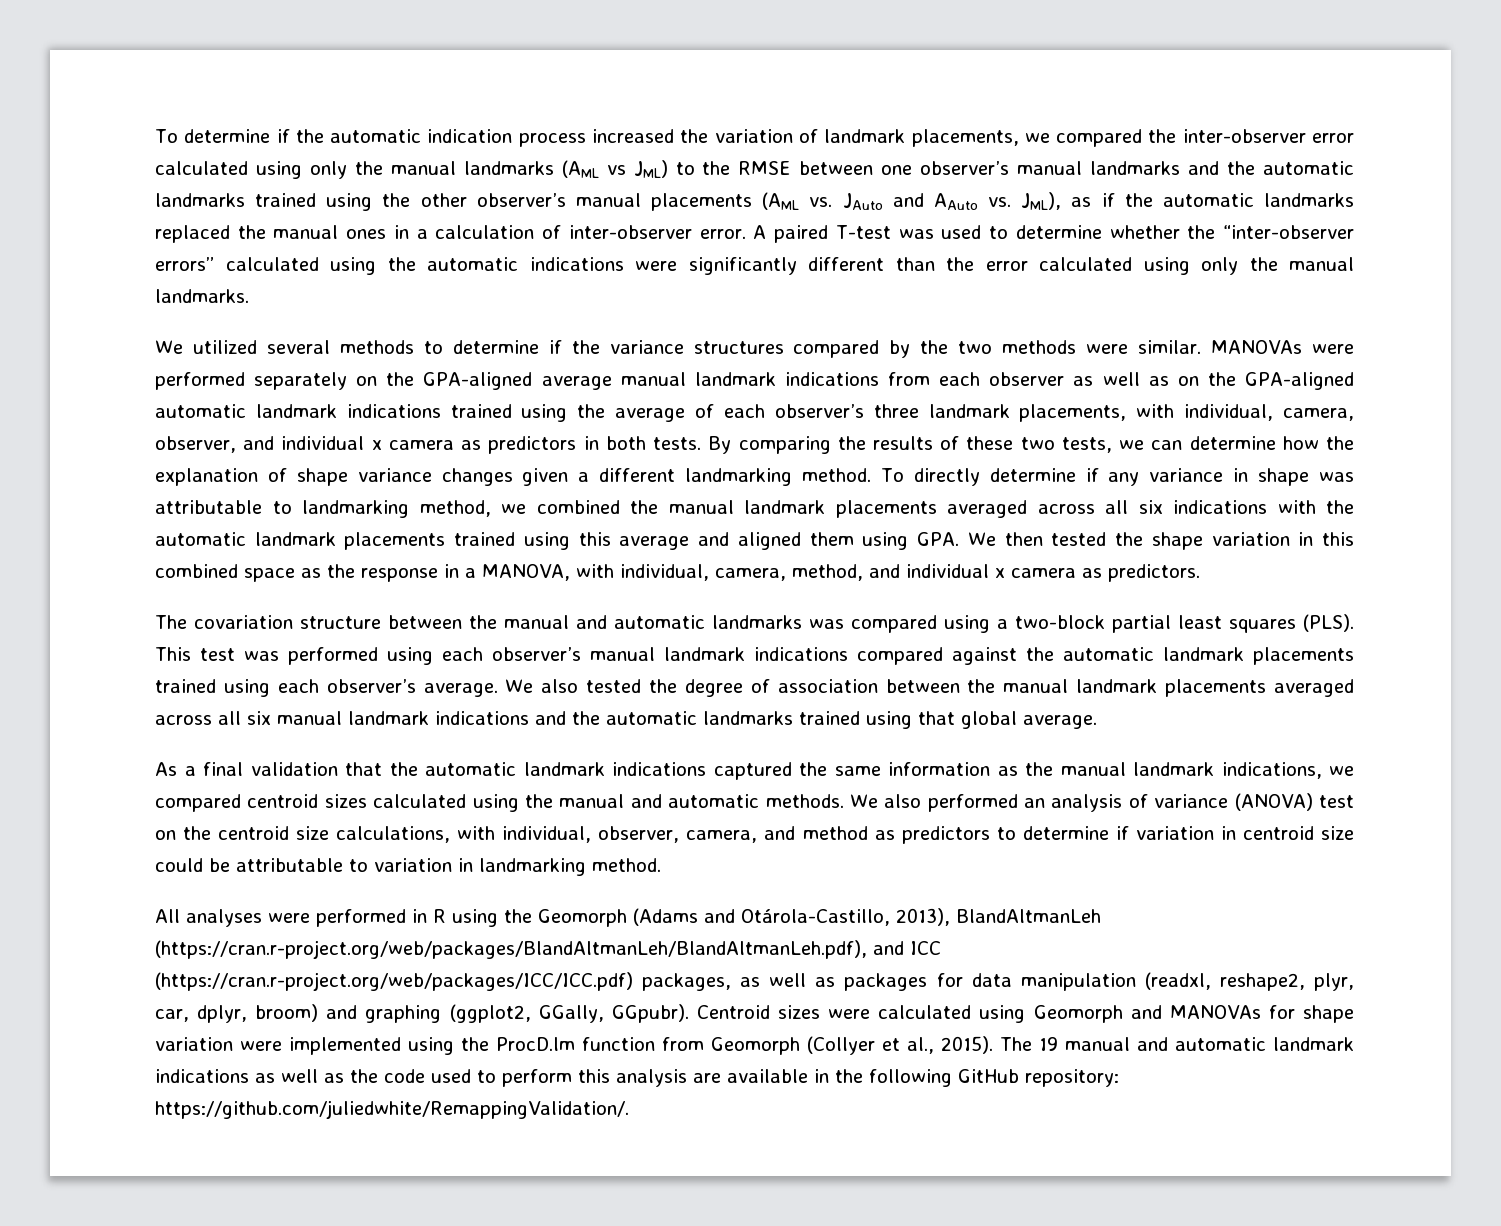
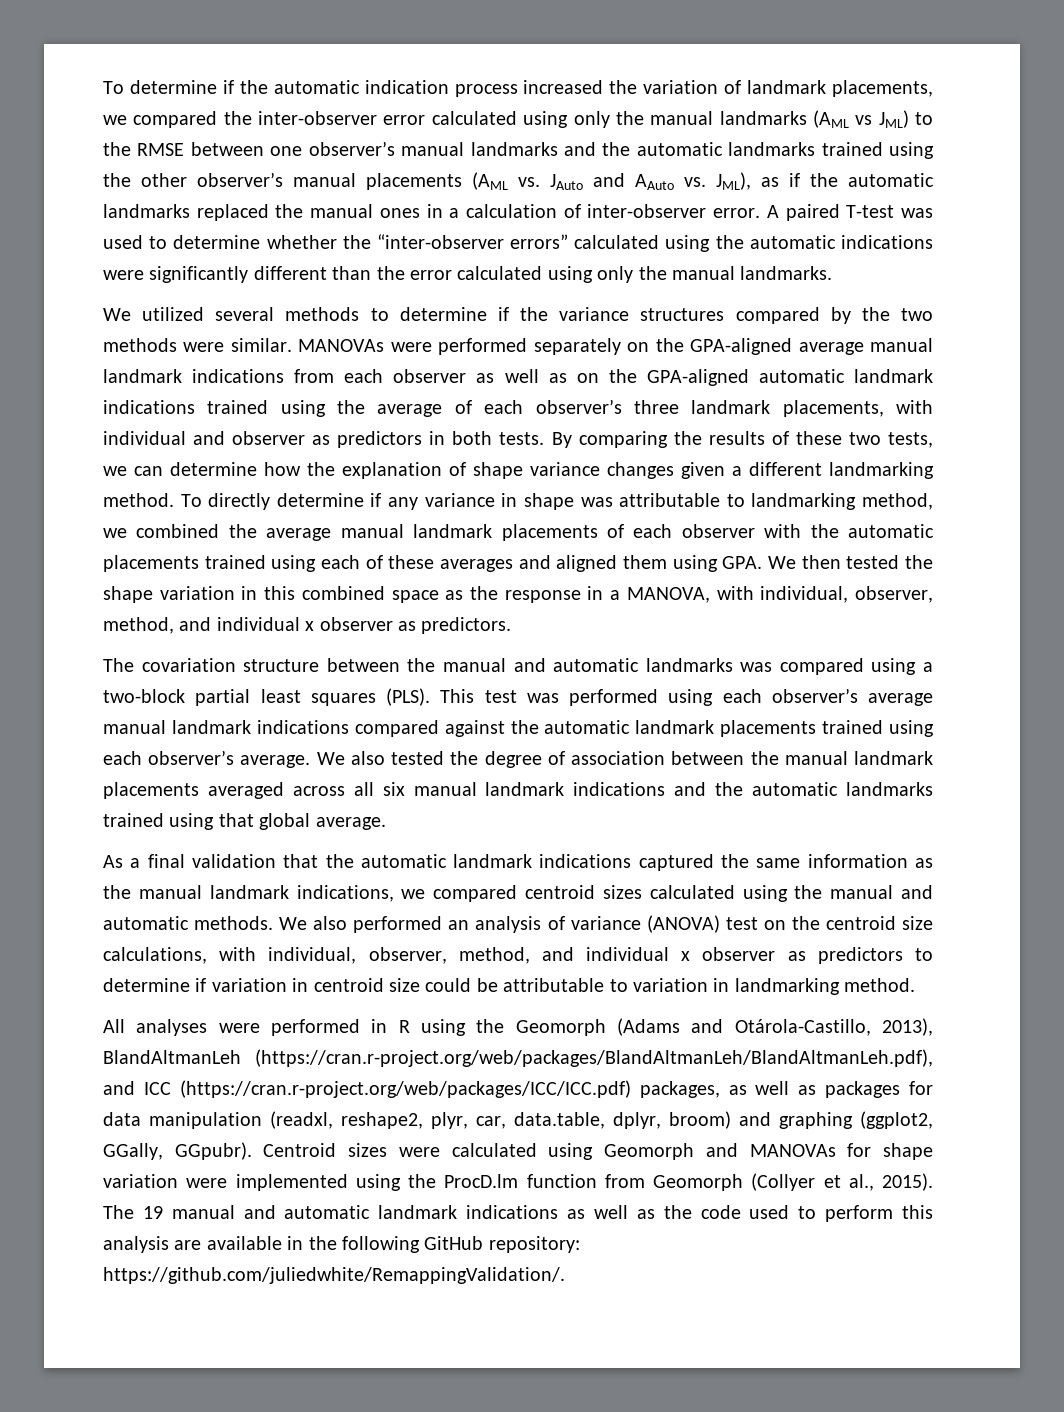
- MANOVAs were performed separately on the GPA-aligned average manual landmark indications from each observer as well as on the GPA-aligned automatic landmark indications trained using the average of each observer’s three landmark placements, with individual, camera, observer, and individual x camera as predictors in both tests.
+ MANOVAs were performed separately on the GPA-aligned average manual landmark indications from each observer as well as on the GPA-aligned automatic landmark indications trained using the average of each observer’s three landmark placements, with individual and observer as predictors in both tests.
- To directly determine if any variance in shape was attributable to landmarking method, we combined the manual landmark placements averaged across all six indications with the automatic landmark placements trained using this average and aligned them using GPA. We then tested the shape variation in this combined space as the response in a MANOVA, with individual, camera, method, and individual x camera as predictors.
+ To directly determine if any variance in shape was attributable to landmarking method, we combined the average manual landmark placements of each observer with the automatic placements trained using each of these averages and aligned them using GPA. We then tested the shape variation in this combined space as the response in a MANOVA, with individual, observer, method, and individual x observer as predictors.
- This test was performed using each observer’s manual landmark indications compared against the automatic landmark placements trained using each observer’s average.
+ This test was performed using each observer’s average manual landmark indications compared against the automatic landmark placements trained using each observer’s average.
- We also performed an analysis of variance (ANOVA) test on the centroid size calculations, with individual, observer, camera, and method as predictors to determine if variation in centroid size could be attributable to variation in landmarking method.
+ We also performed an analysis of variance (ANOVA) test on the centroid size calculations, with individual, observer, method, and individual x observer as predictors to determine if variation in centroid size could be attributable to variation in landmarking method.
- All analyses were performed in R using the Geomorph (Adams and Otárola-Castillo, 2013), BlandAltmanLeh (https://cran.r-project.org/web/packages/BlandAltmanLeh/BlandAltmanLeh.pdf), and ICC (https://cran.r-project.org/web/packages/ICC/ICC.pdf) packages, as well as packages for data manipulation (readxl, reshape2, plyr, car, dplyr, broom) and graphing (ggplot2, GGally, GGpubr).
+ All analyses were performed in R using the Geomorph (Adams and Otárola-Castillo, 2013), BlandAltmanLeh (https://cran.r-project.org/web/packages/BlandAltmanLeh/BlandAltmanLeh.pdf), and ICC (https://cran.r-project.org/web/packages/ICC/ICC.pdf) packages, as well as packages for data manipulation (readxl, reshape2, plyr, car, data.table, dplyr, broom) and graphing (ggplot2, GGally, GGpubr).

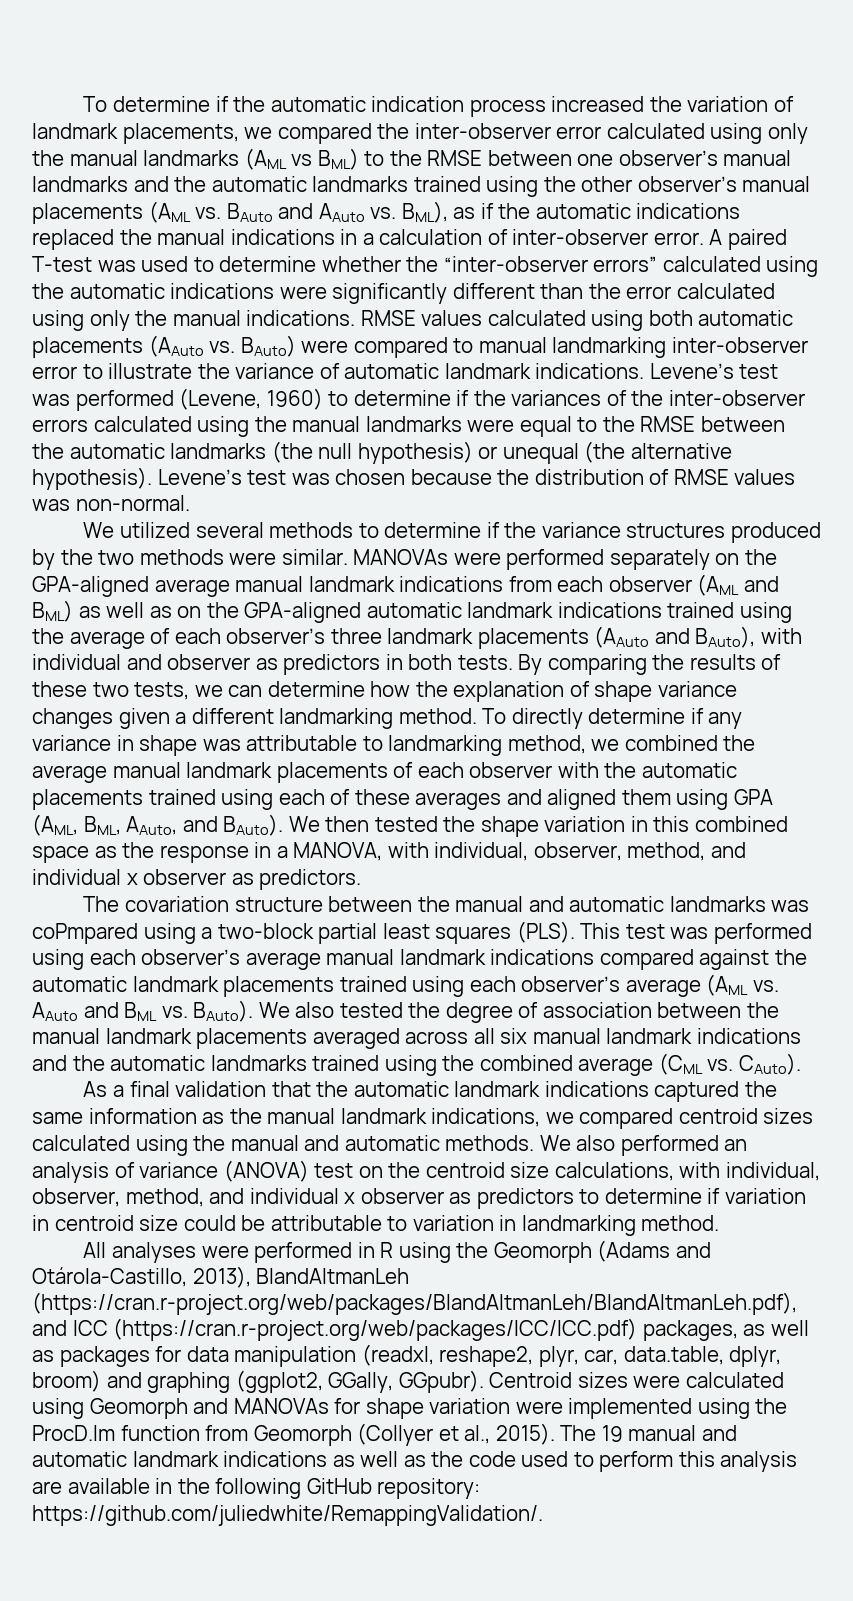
- To determine if the automatic indication process increased the variation of landmark placements, we compared the inter-observer error calculated using only the manual landmarks (AML vs JML) to the RMSE between one observer’s manual landmarks and the automatic landmarks trained using the other observer’s manual placements (AML vs. JAuto and AAuto vs. JML), as if the automatic landmarks replaced the manual ones in a calculation of inter-observer error.
+ To determine if the automatic indication process increased the variation of landmark placements, we compared the inter-observer error calculated using only the manual landmarks (AML vs BML) to the RMSE between one observer’s manual landmarks and the automatic landmarks trained using the other observer’s manual placements (AML vs. BAuto and AAuto vs. BML), as if the automatic indications replaced the manual indications in a calculation of inter-observer error.
- A paired T-test was used to determine whether the “inter-observer errors” calculated using the automatic indications were significantly different than the error calculated using only the manual landmarks.
+ A paired T-test was used to determine whether the “inter-observer errors” calculated using the automatic indications were significantly different than the error calculated using only the manual indications. RMSE values calculated using both automatic placements (AAuto vs. BAuto) were compared to manual landmarking inter-observer error to illustrate the variance of automatic landmark indications. Levene’s test was performed (Levene, 1960) to determine if the variances of the inter-observer errors calculated using the manual landmarks were equal to the RMSE between the automatic landmarks (the null hypothesis) or unequal (the alternative hypothesis). Levene’s test was chosen because the distribution of RMSE values was non-normal.
- We utilized several methods to determine if the variance structures compared by the two methods were similar.
+ We utilized several methods to determine if the variance structures produced by the two methods were similar.
- MANOVAs were performed separately on the GPA-aligned average manual landmark indications from each observer as well as on the GPA-aligned automatic landmark indications trained using the average of each observer’s three landmark placements, with individual and observer as predictors in both tests.
+ MANOVAs were performed separately on the GPA-aligned average manual landmark indications from each observer (AML and BML) as well as on the GPA-aligned automatic landmark indications trained using the average of each observer’s three landmark placements (AAuto and BAuto), with individual and observer as predictors in both tests.
- To directly determine if any variance in shape was attributable to landmarking method, we combined the average manual landmark placements of each observer with the automatic placements trained using each of these averages and aligned them using GPA. We then tested the shape variation in this combined space as the response in a MANOVA, with individual, observer, method, and individual x observer as predictors.
+ To directly determine if any variance in shape was attributable to landmarking method, we combined the average manual landmark placements of each observer with the automatic placements trained using each of these averages and aligned them using GPA (AML, BML, AAuto, and BAuto). We then tested the shape variation in this combined space as the response in a MANOVA, with individual, observer, method, and individual x observer as predictors.
- The covariation structure between the manual and automatic landmarks was compared using a two-block partial least squares (PLS).
+ The covariation structure between the manual and automatic landmarks was coPmpared using a two-block partial least squares (PLS).
- This test was performed using each observer’s average manual landmark indications compared against the automatic landmark placements trained using each observer’s average.
+ This test was performed using each observer’s average manual landmark indications compared against the automatic landmark placements trained using each observer’s average (AML vs. AAuto and BML vs. BAuto).
- We also tested the degree of association between the manual landmark placements averaged across all six manual landmark indications and the automatic landmarks trained using that global average.
+ We also tested the degree of association between the manual landmark placements averaged across all six manual landmark indications and the automatic landmarks trained using the combined average (CML vs. CAuto).

